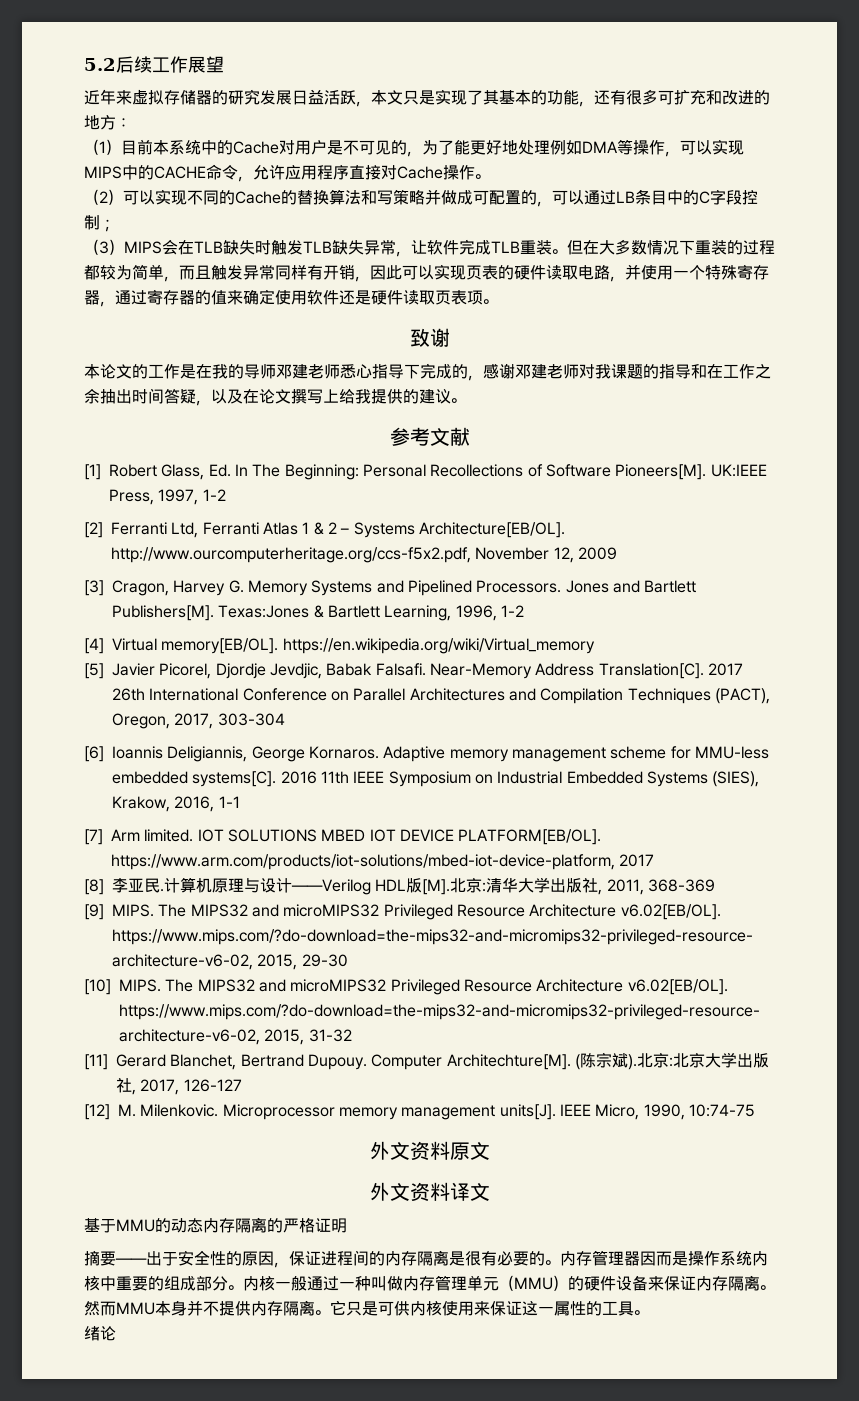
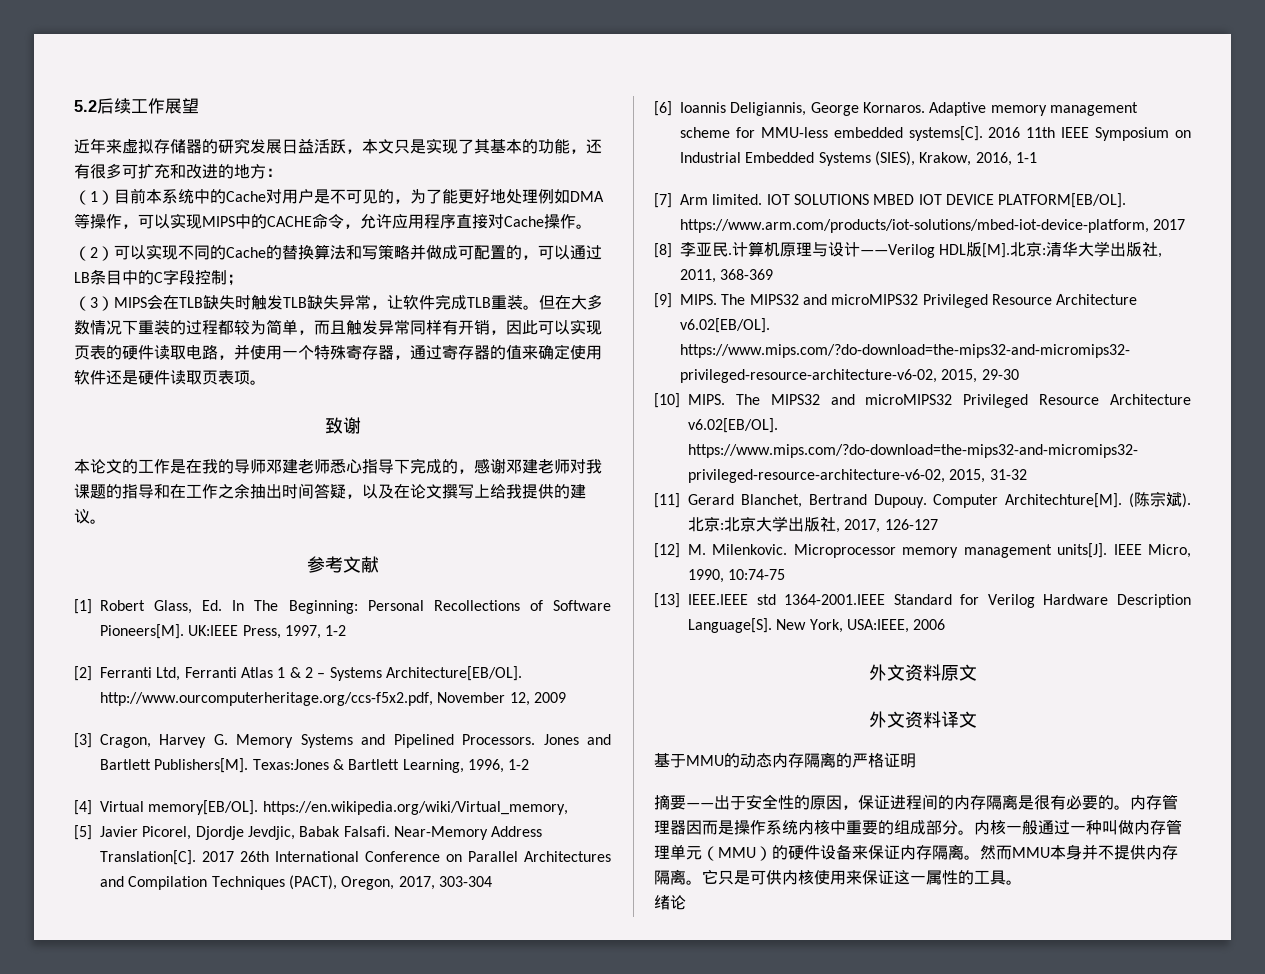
- [4] Virtual memory[EB/OL]. https://en.wikipedia.org/wiki/Virtual_memory
+ [4] Virtual memory[EB/OL]. https://en.wikipedia.org/wiki/Virtual_memory,
+ [13] IEEE.IEEE std 1364-2001.IEEE Standard for Verilog Hardware Description Language[S]. New York, USA:IEEE, 2006

